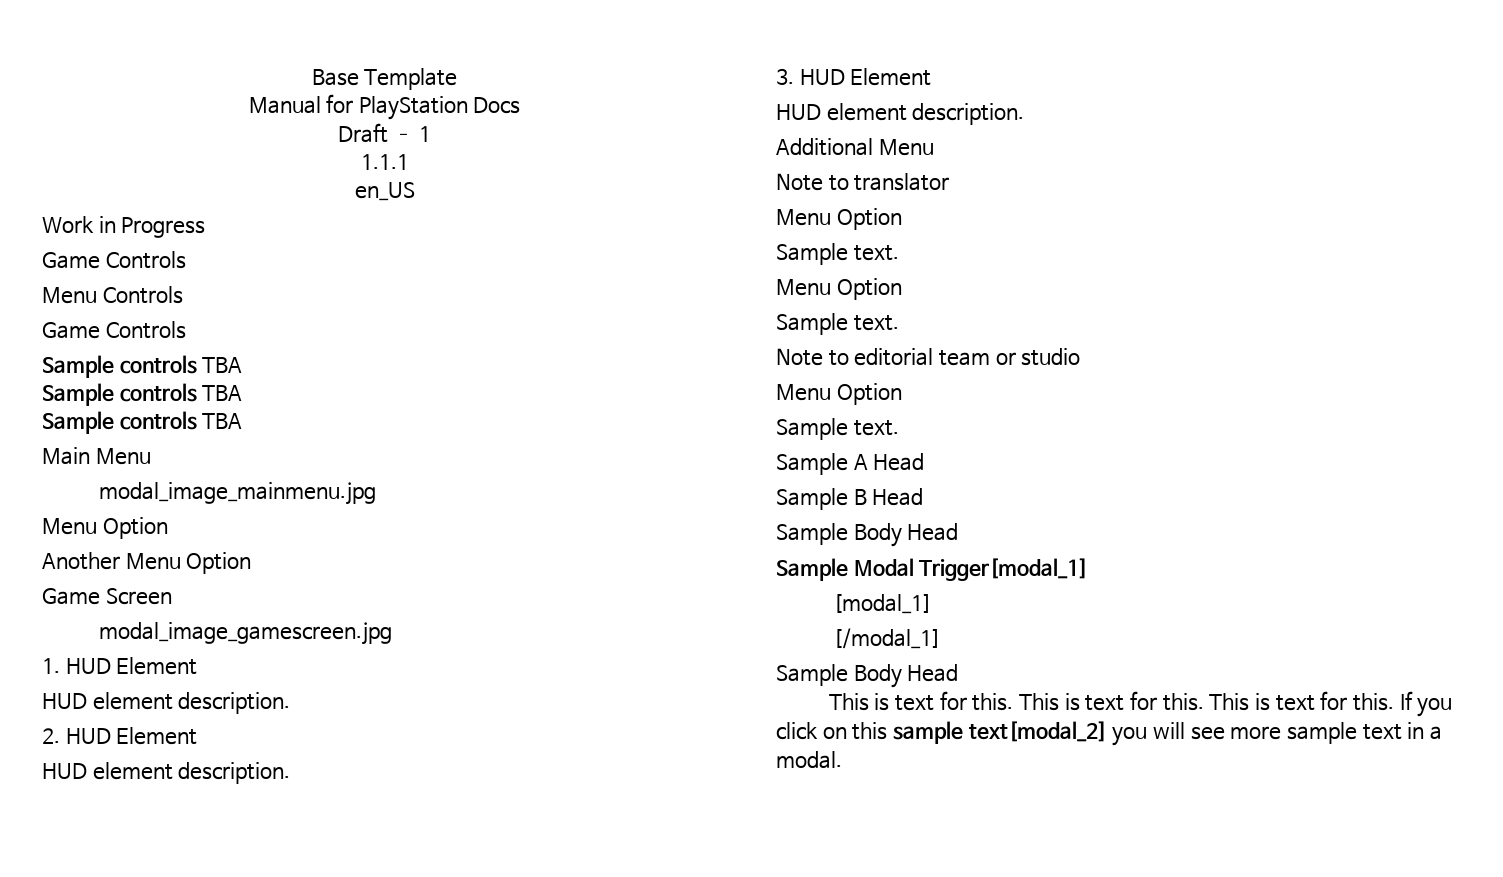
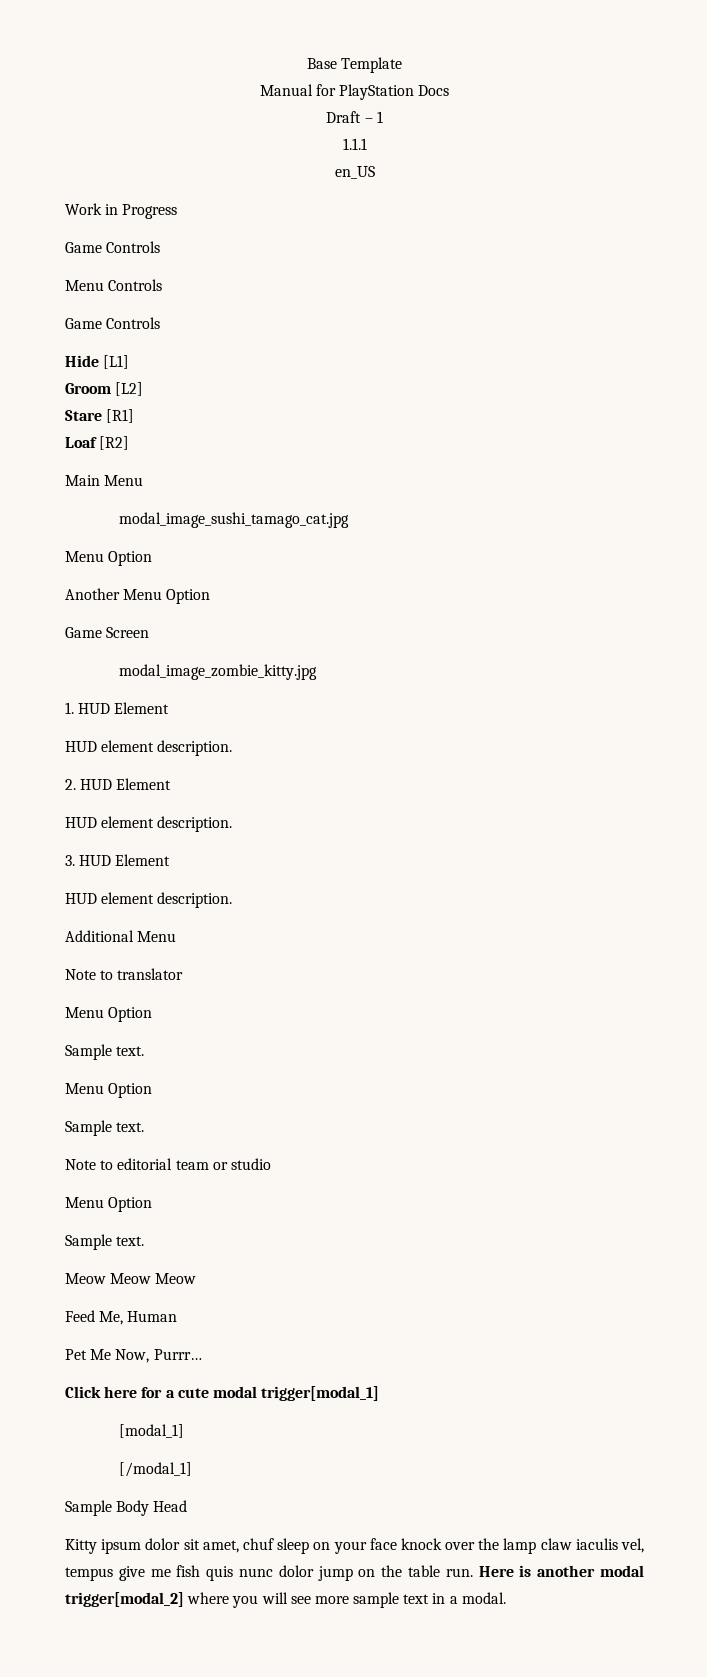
  Menu Controls
  Game Controls
- Sample controls TBA
- Sample controls TBA
- Sample controls TBA
+ Hide [L1]
+ Groom [L2]
+ Stare [R1]
+ Loaf [R2]
- modal_image_mainmenu.jpg
+ modal_image_sushi_tamago_cat.jpg
- modal_image_gamescreen.jpg
+ modal_image_zombie_kitty.jpg
- Sample A Head
- Sample B Head
- Sample Body Head
- Sample Modal Trigger[modal_1]
+ Meow Meow Meow
+ Feed Me, Human
+ Pet Me Now, Purrr…
+ Click here for a cute modal trigger[modal_1]
- This is text for this. This is text for this. This is text for this. If you click on this sample text[modal_2] you will see more sample text in a modal.
+ Kitty ipsum dolor sit amet, chuf sleep on your face knock over the lamp claw iaculis vel, tempus give me fish quis nunc dolor jump on the table run. Here is another modal trigger[modal_2] where you will see more sample text in a modal.

